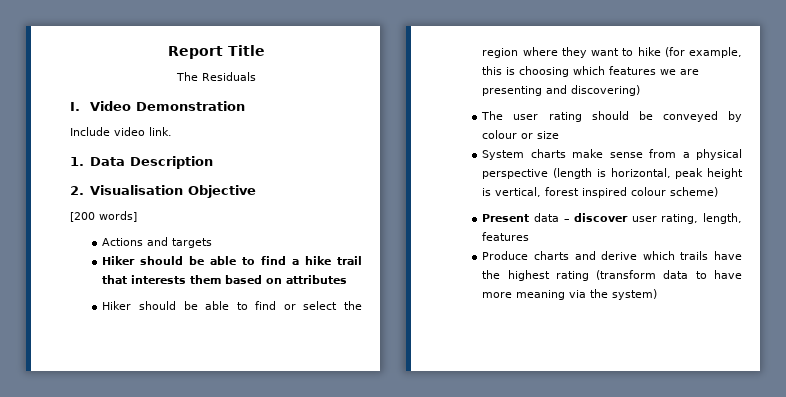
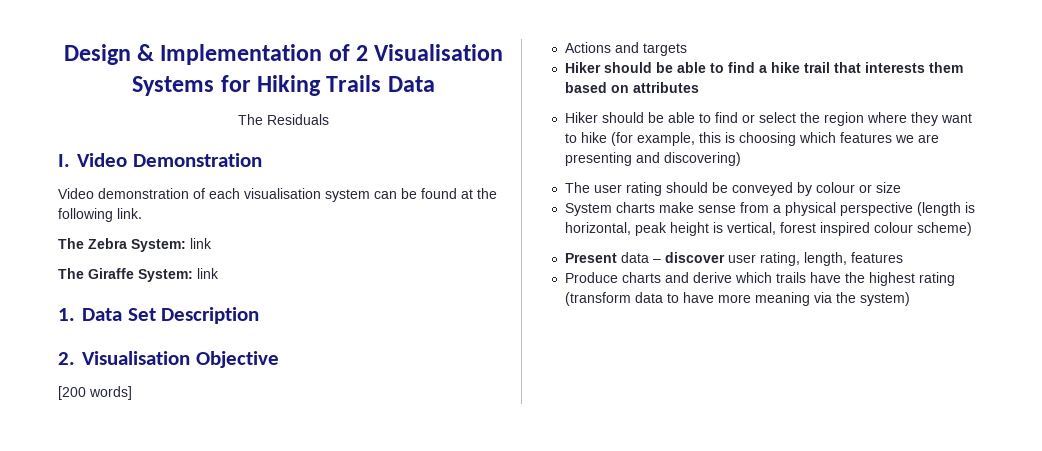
- Report Title
+ Design & Implementation of 2 Visualisation Systems for Hiking Trails Data
- Include video link.
+ Video demonstration of each visualisation system can be found at the following link.
+ The Zebra System: link
+ The Giraffe System: link
- 1. Data Description
+ 1. Data Set Description

